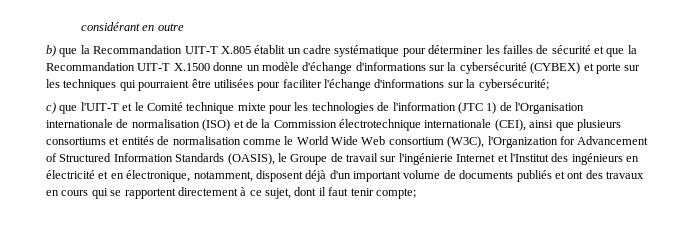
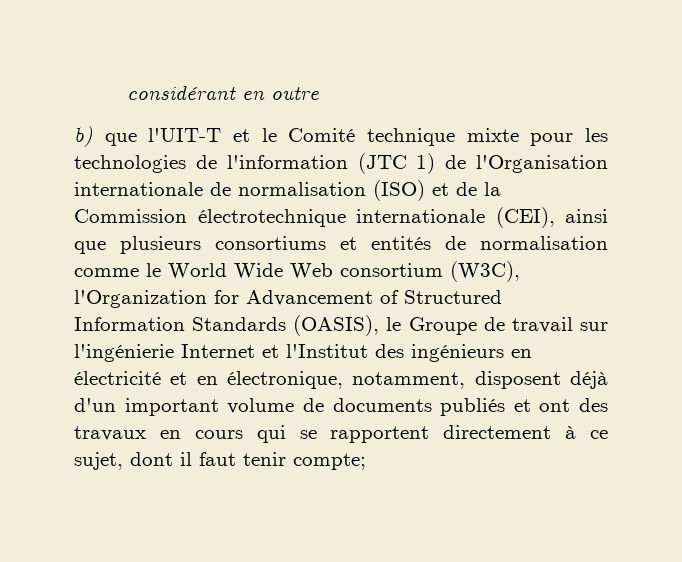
- b) que la Recommandation UIT-T X.805 établit un cadre systématique pour déterminer les failles de sécurité et que la Recommandation UIT-T X.1500 donne un modèle d'échange d'informations sur la cybersécurité (CYBEX) et porte sur les techniques qui pourraient être utilisées pour faciliter l'échange d'informations sur la cybersécurité;
- c) que l'UIT-T et le Comité technique mixte pour les technologies de l'information (JTC 1) de l'Organisation internationale de normalisation (ISO) et de la Commission électrotechnique internationale (CEI), ainsi que plusieurs consortiums et entités de normalisation comme le World Wide Web consortium (W3C), l'Organization for Advancement of Structured Information Standards (OASIS), le Groupe de travail sur l'ingénierie Internet et l'Institut des ingénieurs en électricité et en électronique, notamment, disposent déjà d'un important volume de documents publiés et ont des travaux en cours qui se rapportent directement à ce sujet, dont il faut tenir compte;
+ b) que l'UIT-T et le Comité technique mixte pour les technologies de l'information (JTC 1) de l'Organisation internationale de normalisation (ISO) et de la Commission électrotechnique internationale (CEI), ainsi que plusieurs consortiums et entités de normalisation comme le World Wide Web consortium (W3C), l'Organization for Advancement of Structured Information Standards (OASIS), le Groupe de travail sur l'ingénierie Internet et l'Institut des ingénieurs en électricité et en électronique, notamment, disposent déjà d'un important volume de documents publiés et ont des travaux en cours qui se rapportent directement à ce sujet, dont il faut tenir compte;

